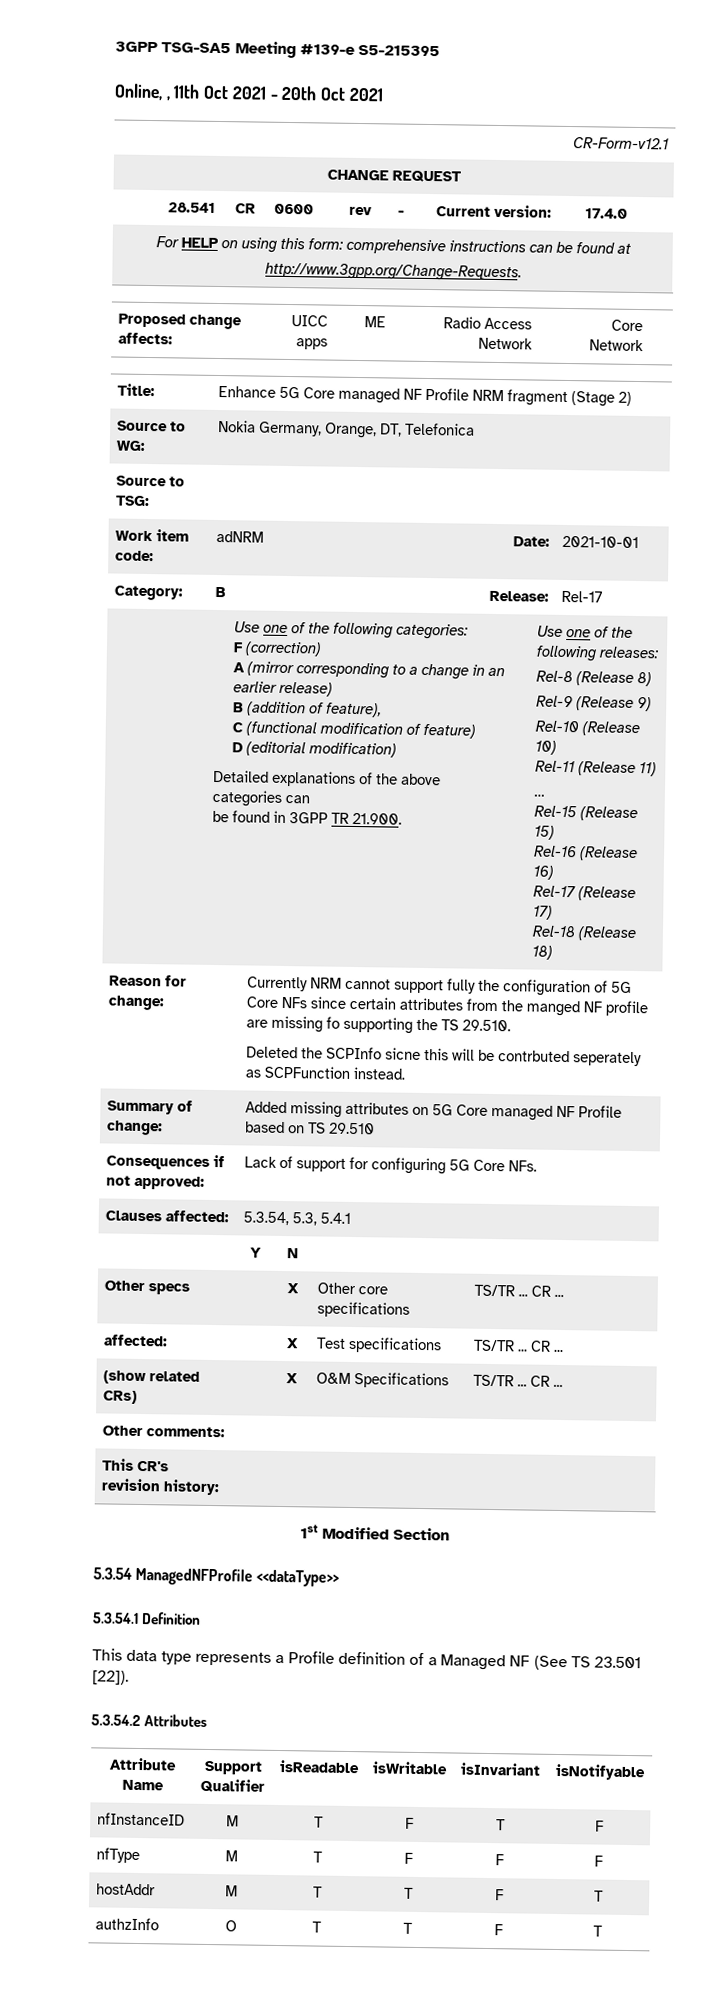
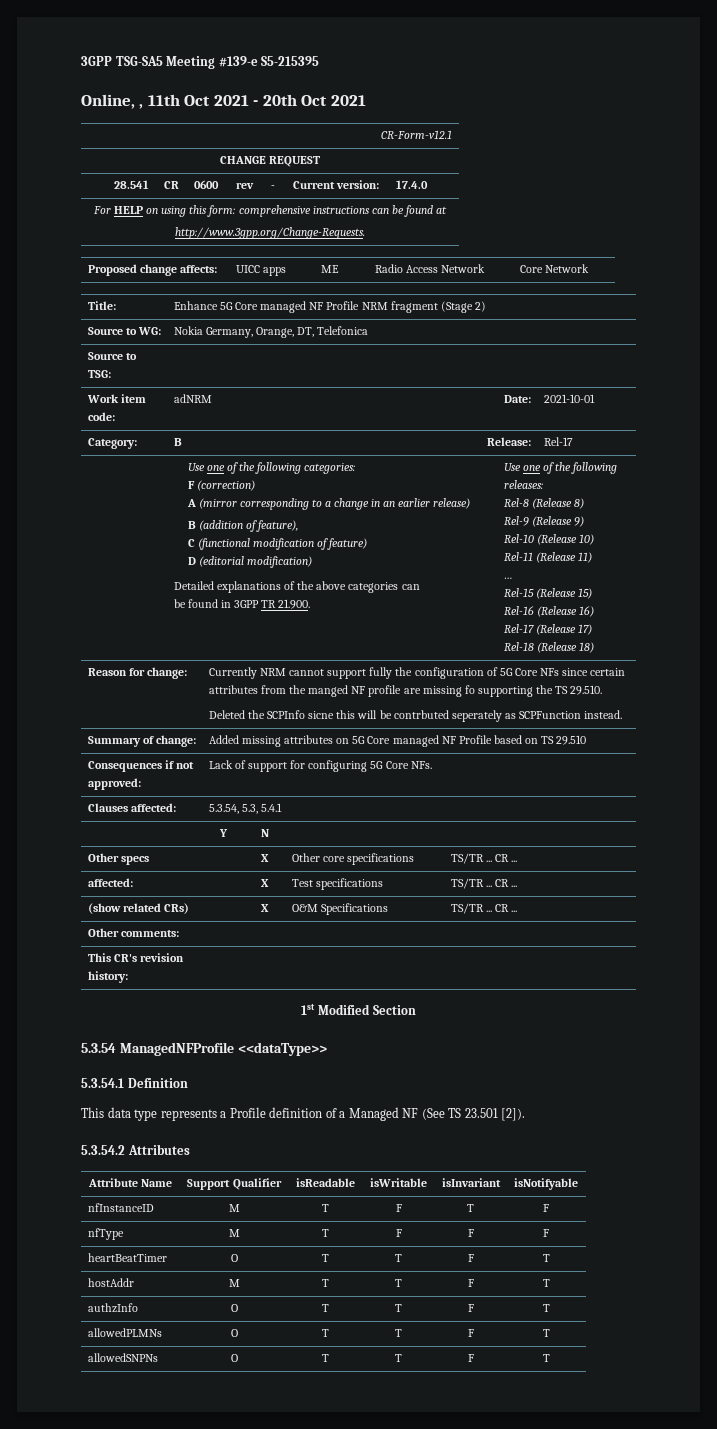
- This data type represents a Profile definition of a Managed NF (See TS 23.501 [22]).
+ This data type represents a Profile definition of a Managed NF (See TS 23.501 [2]).
+ heartBeatTimer | O | T | T | F | T
+ allowedPLMNs | O | T | T | F | T
+ allowedSNPNs | O | T | T | F | T

